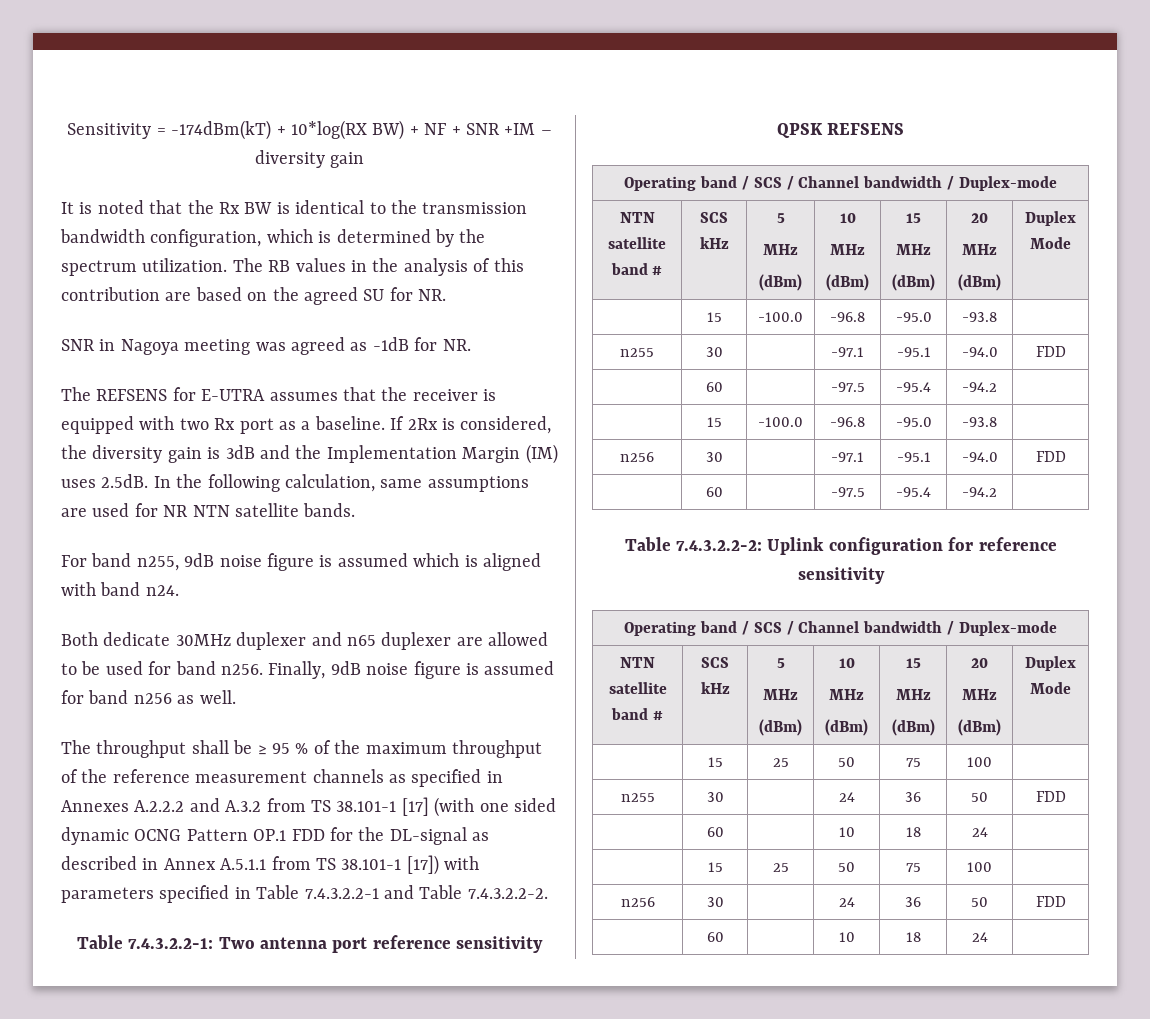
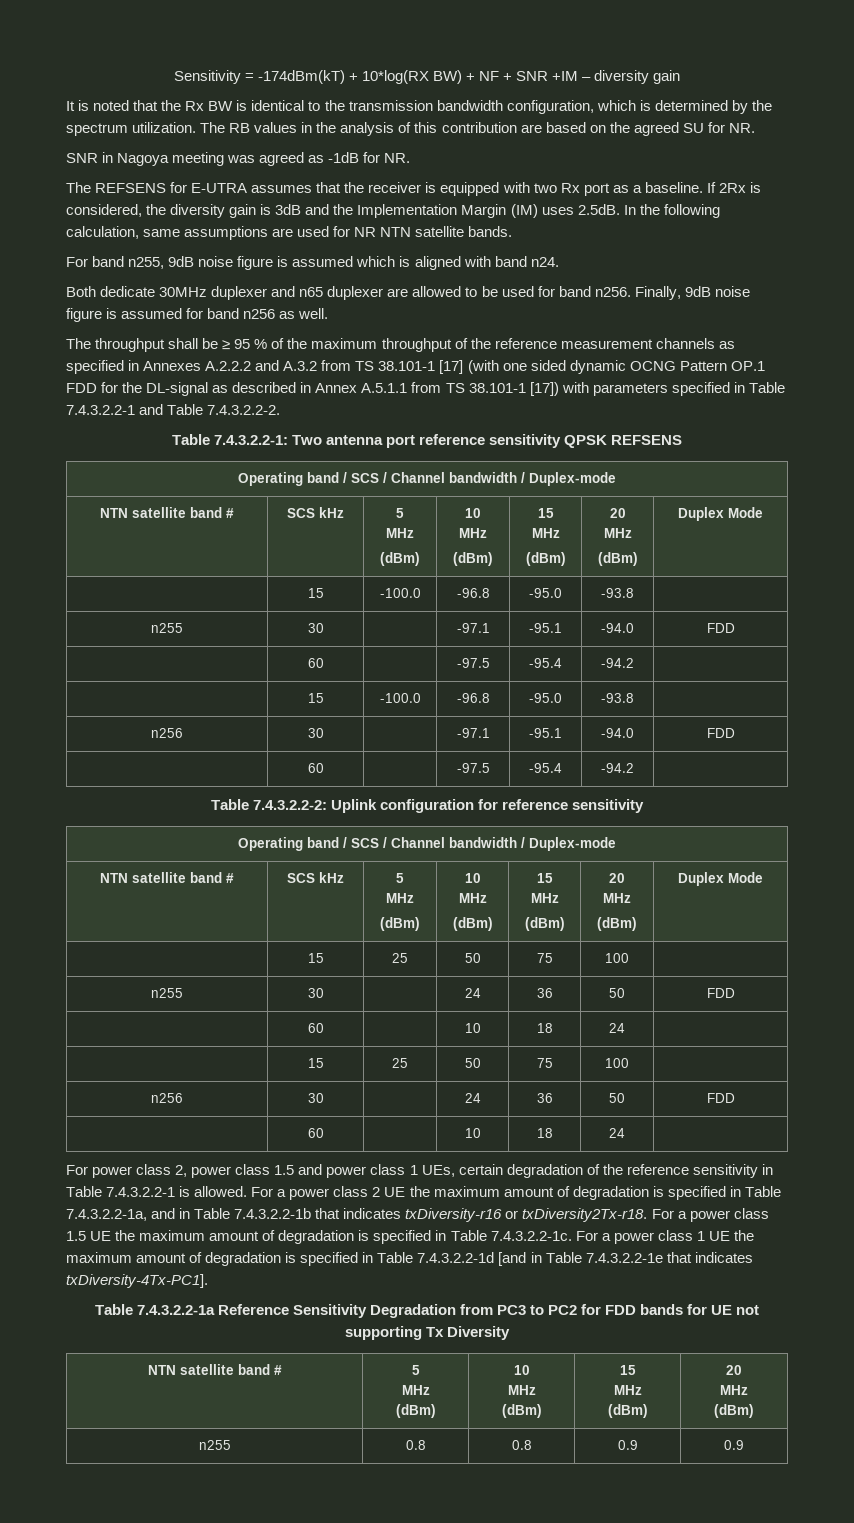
+ For power class 2, power class 1.5 and power class 1 UEs, certain degradation of the reference sensitivity in Table 7.4.3.2.2-1 is allowed. For a power class 2 UE the maximum amount of degradation is specified in Table 7.4.3.2.2-1a, and in Table 7.4.3.2.2-1b that indicates txDiversity-r16 or txDiversity2Tx-r18. For a power class 1.5 UE the maximum amount of degradation is specified in Table 7.4.3.2.2-1c. For a power class 1 UE the maximum amount of degradation is specified in Table 7.4.3.2.2-1d [and in Table 7.4.3.2.2-1e that indicates txDiversity-4Tx-PC1].
+ Table 7.4.3.2.2-1a Reference Sensitivity Degradation from PC3 to PC2 for FDD bands for UE not supporting Tx Diversity
+ NTN satellite band # | 5
+ MHz
+ (dBm) | 10
+ MHz
+ (dBm) | 15
+ MHz
+ (dBm) | 20
+ MHz
+ (dBm)
+ n255 | 0.8 | 0.8 | 0.9 | 0.9

